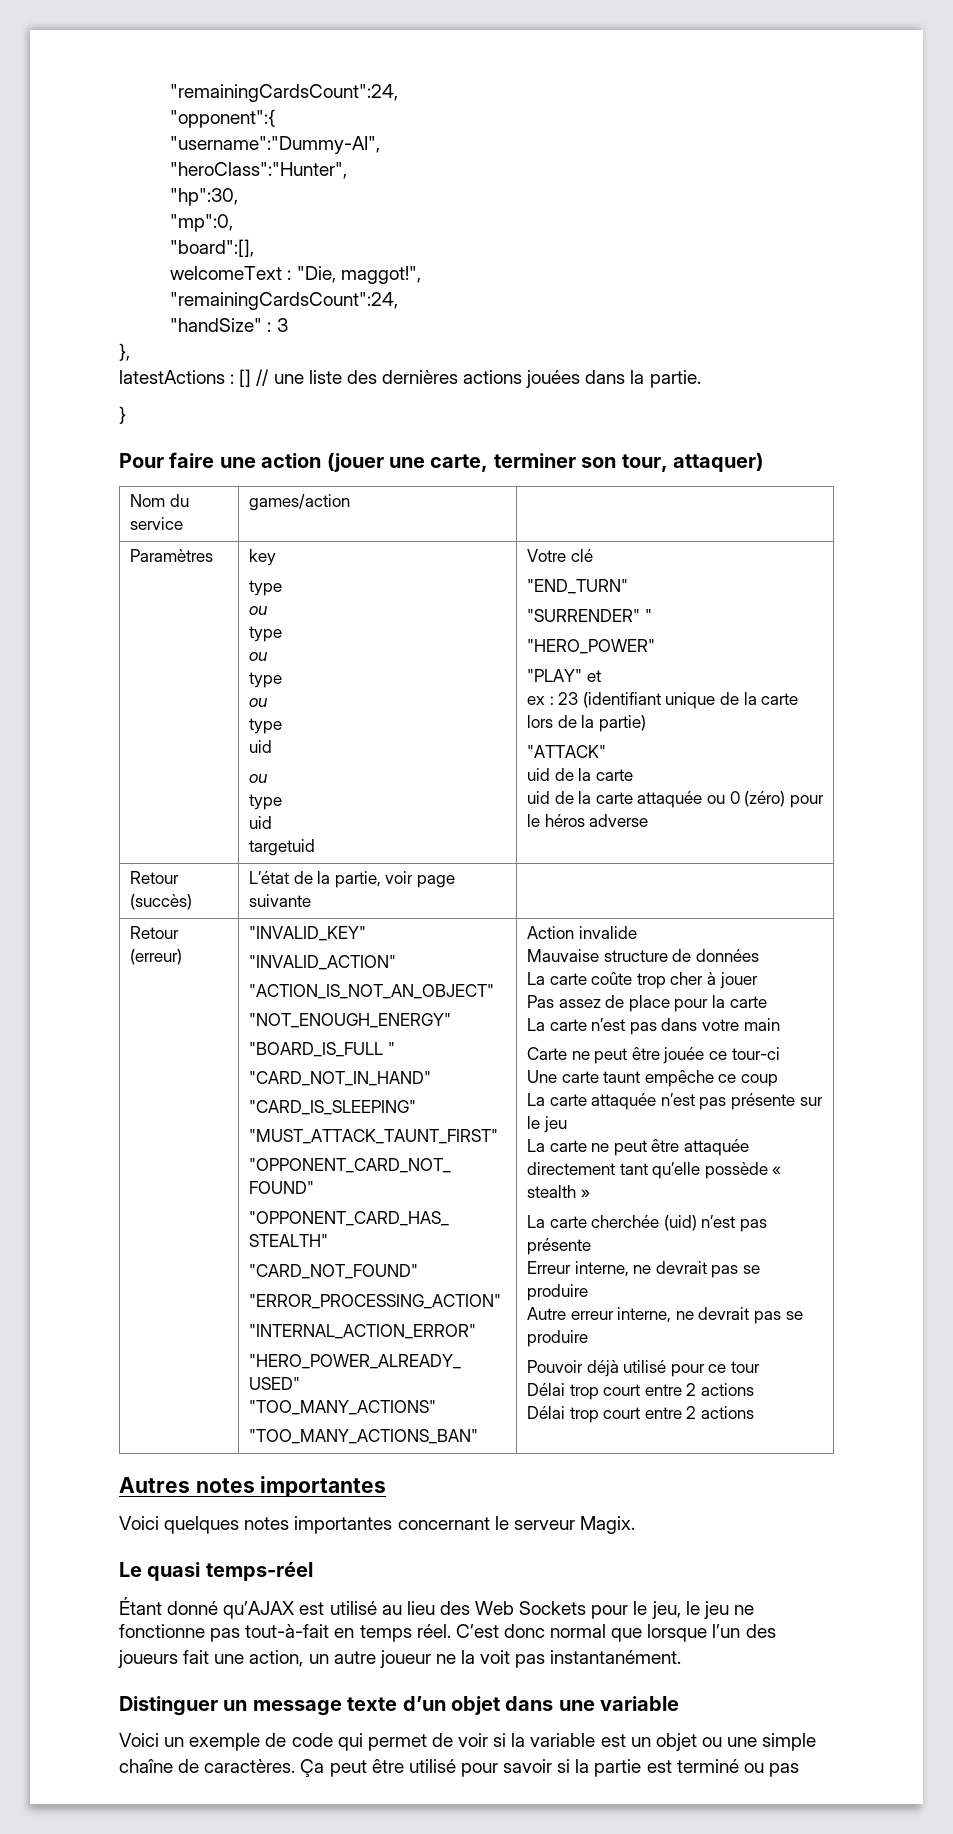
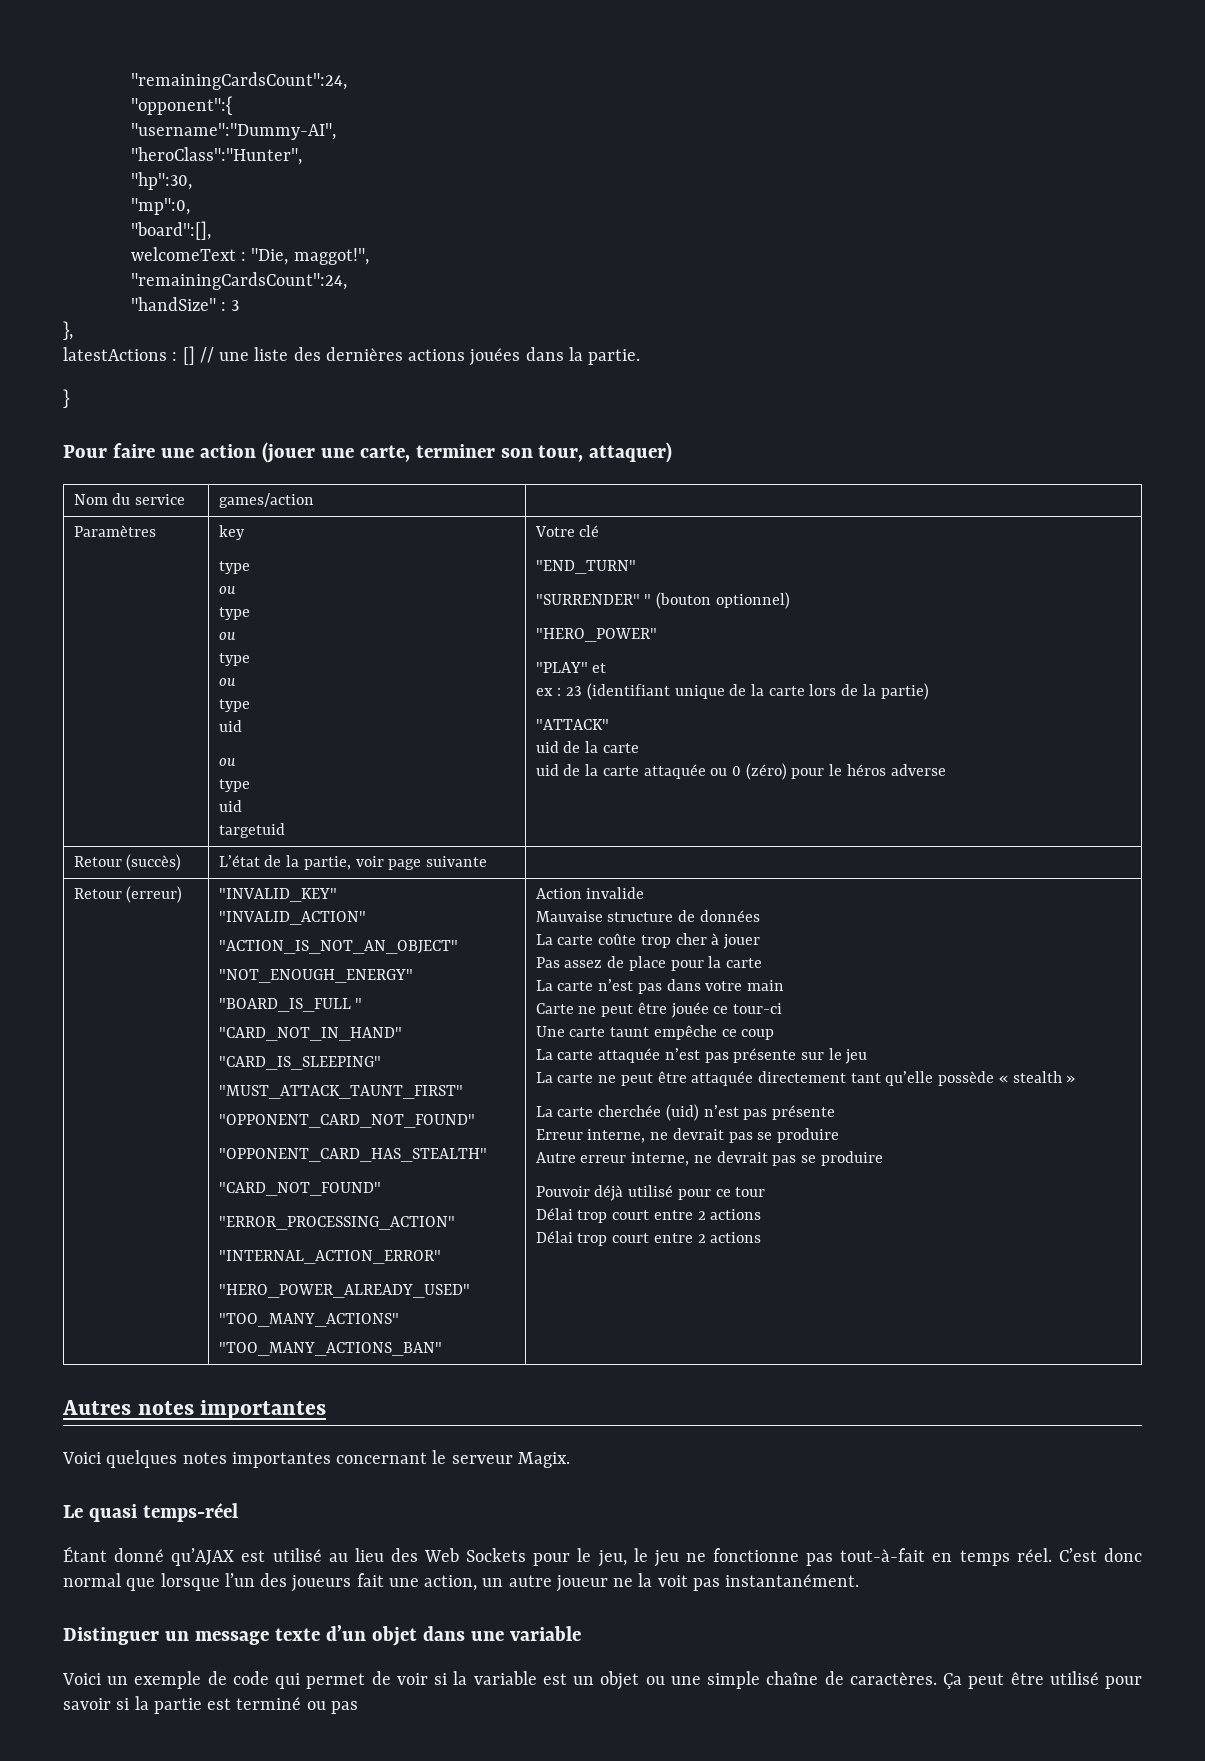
- "SURRENDER" "
+ "SURRENDER" " (bouton optionnel)

